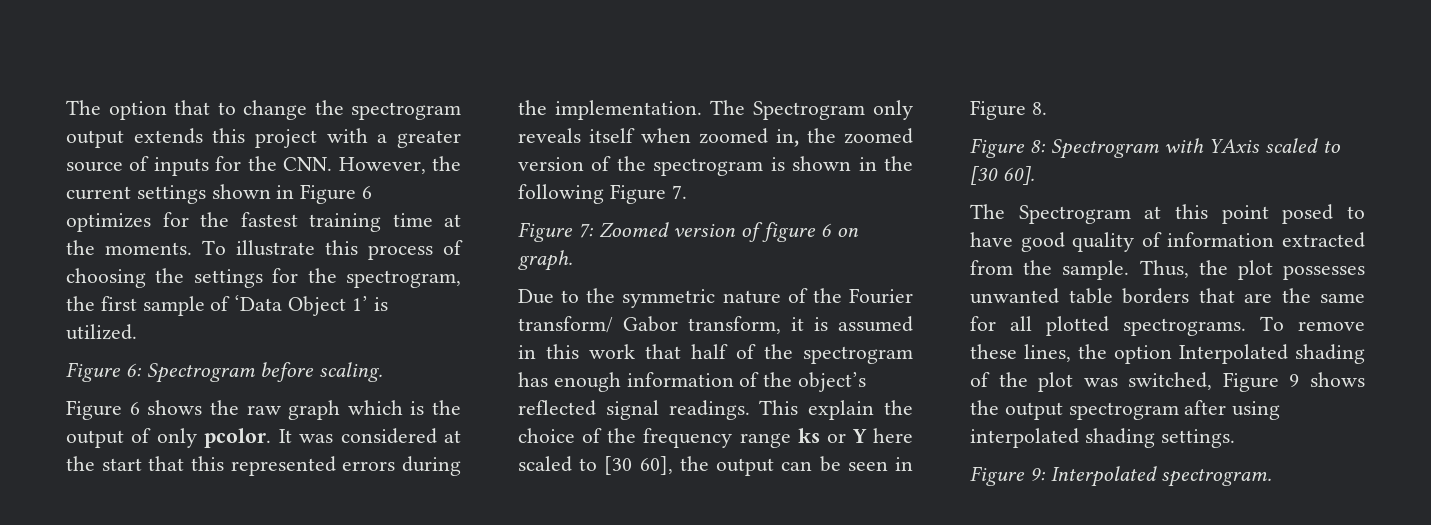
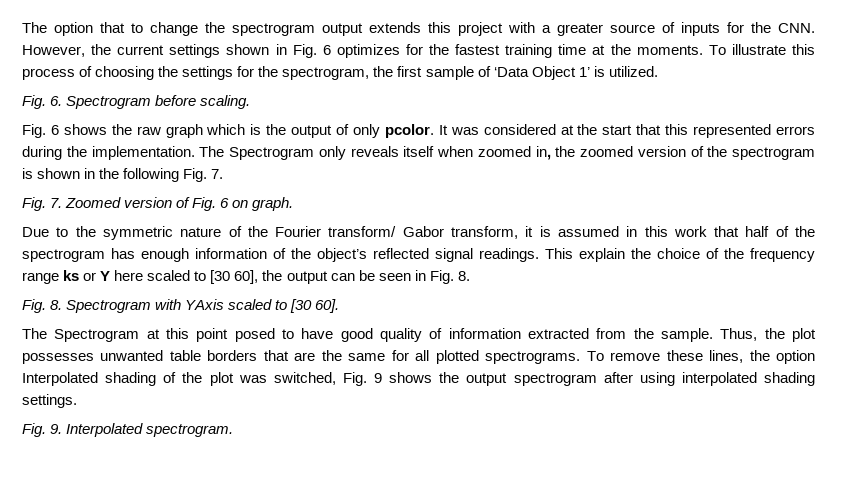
- The option that to change the spectrogram output extends this project with a greater source of inputs for the CNN. However, the current settings shown in Figure 6 optimizes for the fastest training time at the moments.
+ The option that to change the spectrogram output extends this project with a greater source of inputs for the CNN. However, the current settings shown in Fig. 6 optimizes for the fastest training time at the moments.
- Figure 6: Spectrogram before scaling.
+ Fig. 6. Spectrogram before scaling.
- Figure 6 shows the raw graph which is the output of only pcolor.
+ Fig. 6 shows the raw graph which is the output of only pcolor.
- The Spectrogram only reveals itself when zoomed in, the zoomed version of the spectrogram is shown in the following Figure 7.
+ The Spectrogram only reveals itself when zoomed in, the zoomed version of the spectrogram is shown in the following Fig. 7.
- Figure 7: Zoomed version of figure 6 on graph.
+ Fig. 7. Zoomed version of Fig. 6 on graph.
- This explain the choice of the frequency range ks or Y here scaled to [30 60], the output can be seen in Figure 8.
+ This explain the choice of the frequency range ks or Y here scaled to [30 60], the output can be seen in Fig. 8.
- Figure 8: Spectrogram with YAxis scaled to [30 60].
+ Fig. 8. Spectrogram with YAxis scaled to [30 60].
- To remove these lines, the option Interpolated shading of the plot was switched, Figure 9 shows the output spectrogram after using interpolated shading settings.
+ To remove these lines, the option Interpolated shading of the plot was switched, Fig. 9 shows the output spectrogram after using interpolated shading settings.
- Figure 9: Interpolated spectrogram.
+ Fig. 9. Interpolated spectrogram.

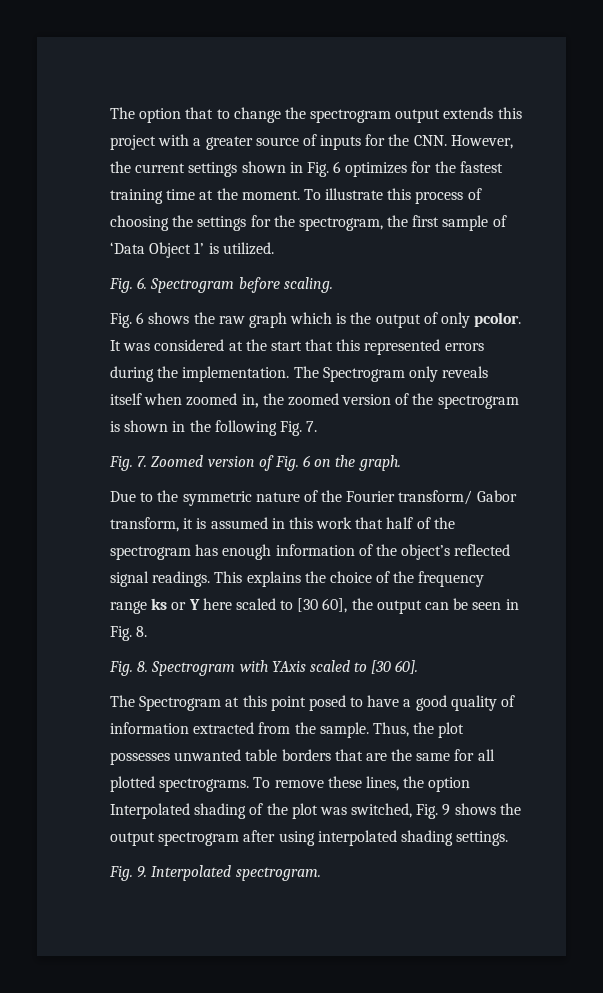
- The option that to change the spectrogram output extends this project with a greater source of inputs for the CNN. However, the current settings shown in Fig. 6 optimizes for the fastest training time at the moments.
+ The option that to change the spectrogram output extends this project with a greater source of inputs for the CNN. However, the current settings shown in Fig. 6 optimizes for the fastest training time at the moment.
- Fig. 7. Zoomed version of Fig. 6 on graph.
+ Fig. 7. Zoomed version of Fig. 6 on the graph.
- This explain the choice of the frequency range ks or Y here scaled to [30 60], the output can be seen in Fig. 8.
+ This explains the choice of the frequency range ks or Y here scaled to [30 60], the output can be seen in Fig. 8.
- The Spectrogram at this point posed to have good quality of information extracted from the sample.
+ The Spectrogram at this point posed to have a good quality of information extracted from the sample.

